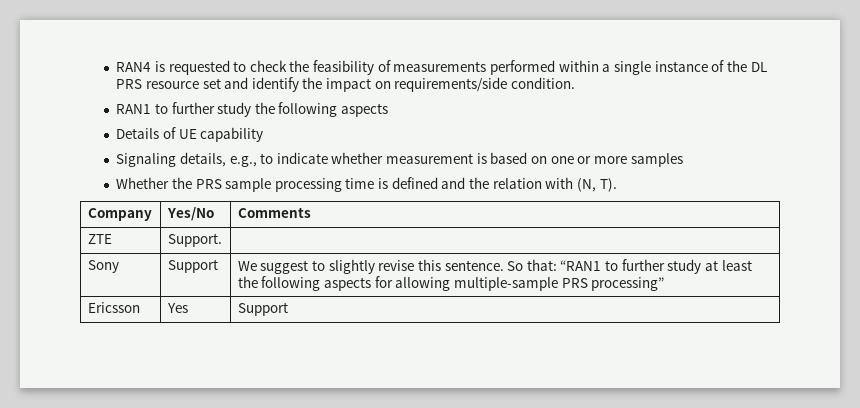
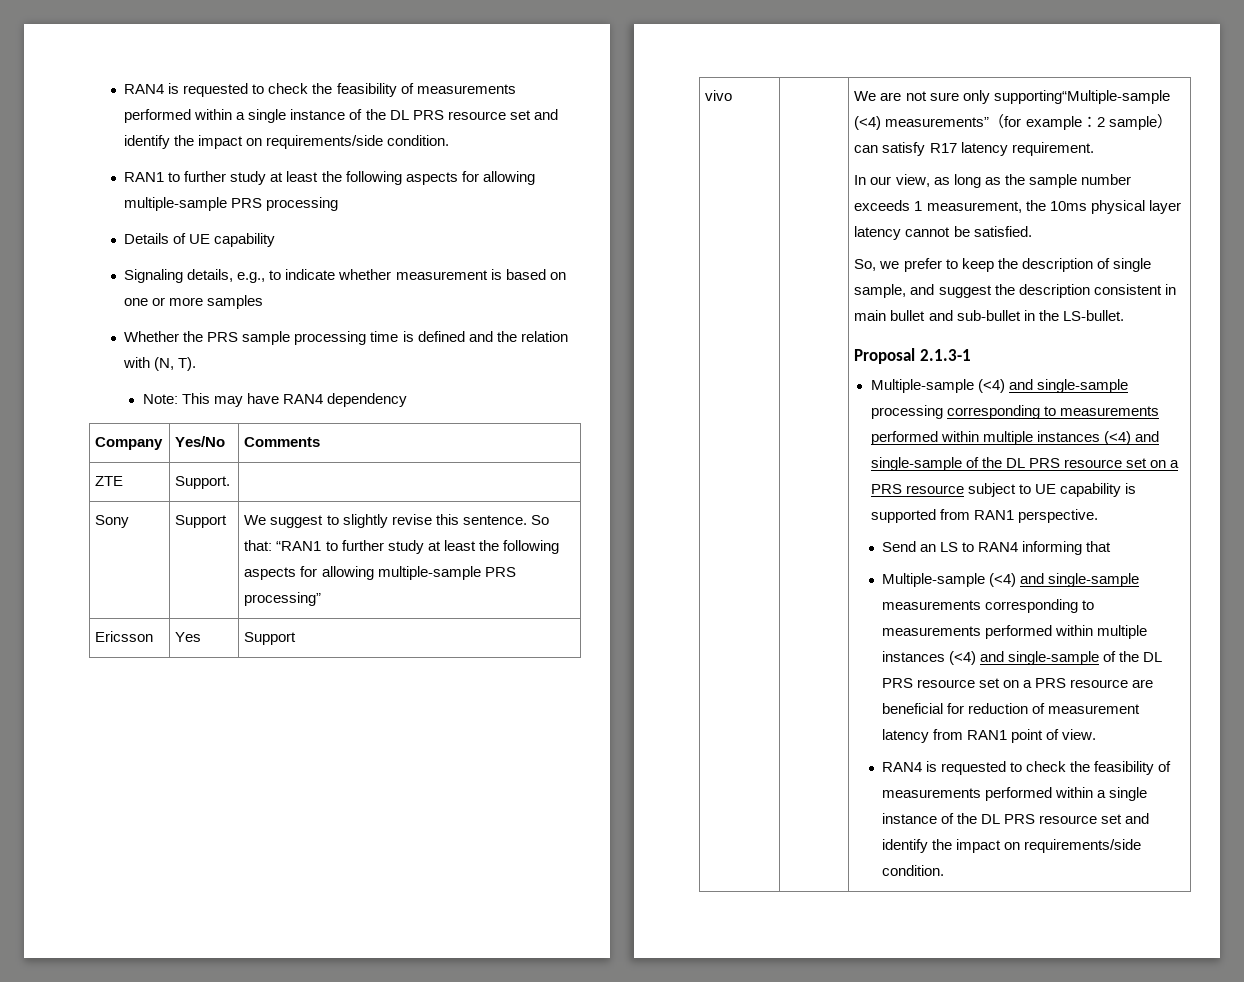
- RAN1 to further study the following aspects
+ RAN1 to further study at least the following aspects for allowing multiple-sample PRS processing
+ Note: This may have RAN4 dependency
+ vivo | | We are not sure only supporting“Multiple-sample (<4) measurements”（for example：2 sample）can satisfy R17 latency requirement.
+ In our view, as long as the sample number exceeds 1 measurement, the 10ms physical layer latency cannot be satisfied.
+ So, we prefer to keep the description of single sample, and suggest the description consistent in main bullet and sub-bullet in the LS-bullet.
+ Proposal 2.1.3-1
+ Multiple-sample (<4) and single-sample processing corresponding to measurements performed within multiple instances (<4) and single-sample of the DL PRS resource set on a PRS resource subject to UE capability is supported from RAN1 perspective.
+ Send an LS to RAN4 informing that
+ Multiple-sample (<4) and single-sample measurements corresponding to measurements performed within multiple instances (<4) and single-sample of the DL PRS resource set on a PRS resource are beneficial for reduction of measurement latency from RAN1 point of view.
+ RAN4 is requested to check the feasibility of measurements performed within a single instance of the DL PRS resource set and identify the impact on requirements/side condition.

